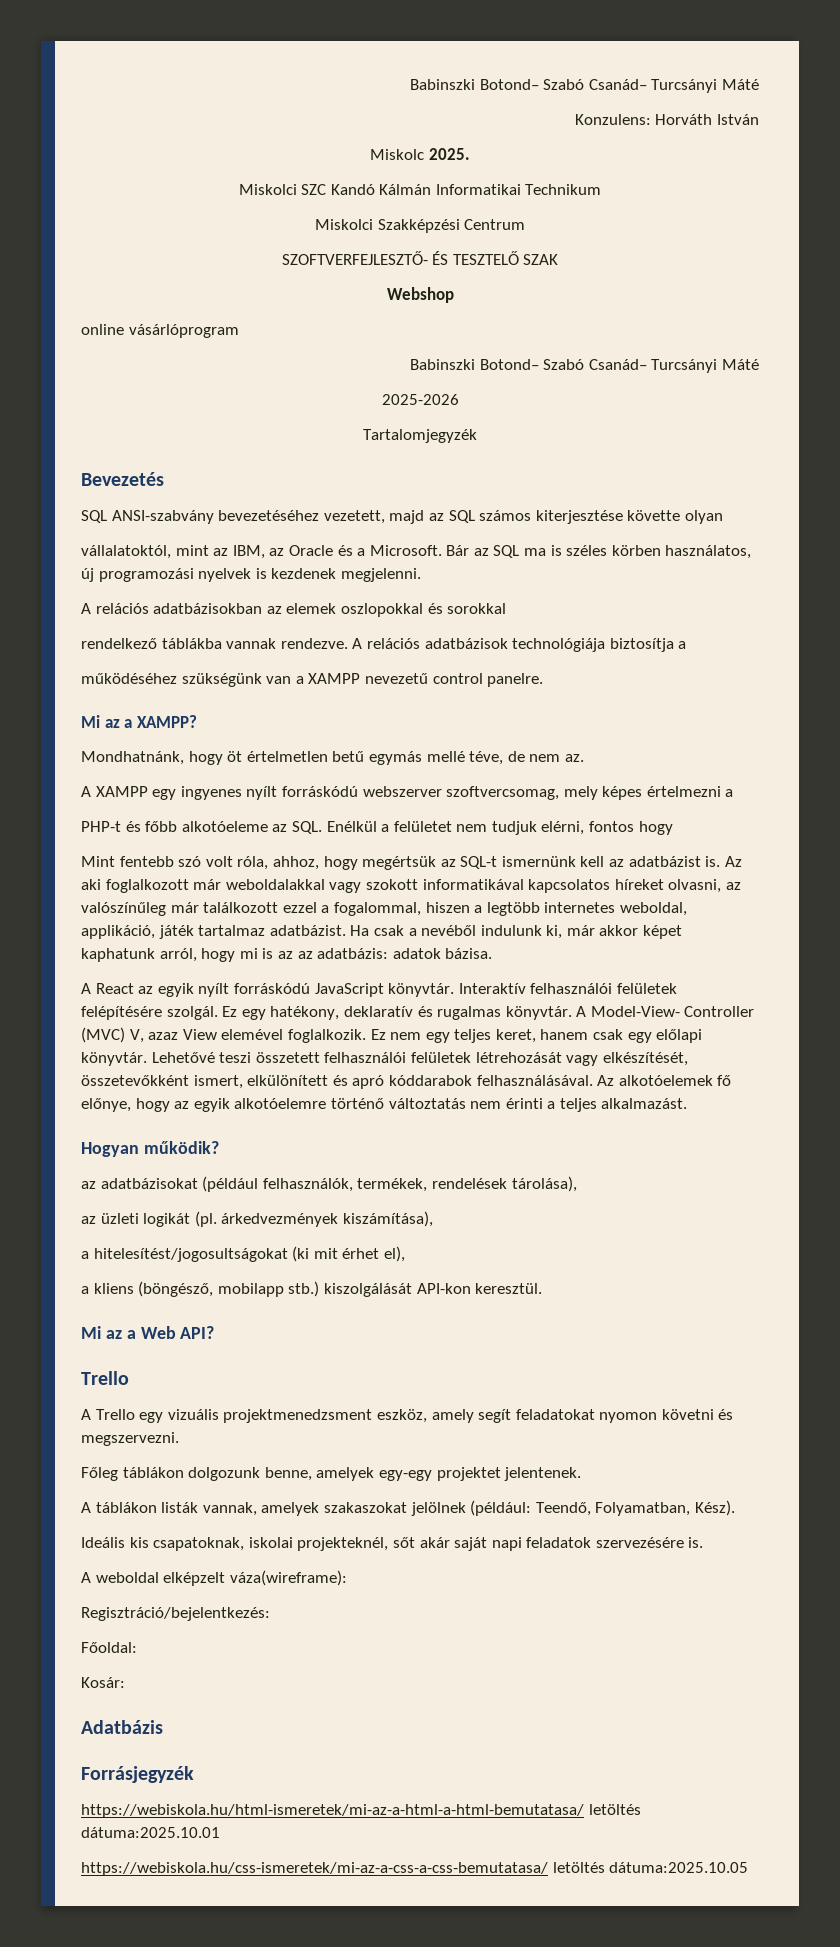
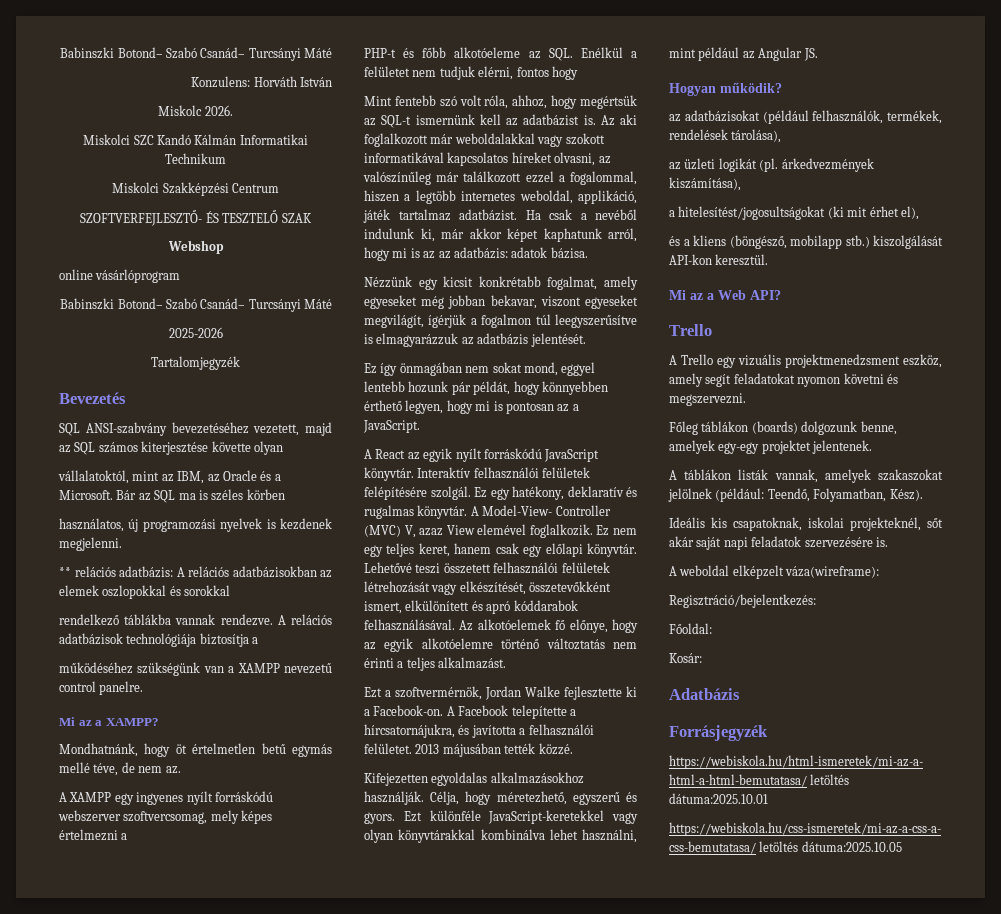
- Miskolc 2025.
+ Miskolc 2026.
- Bár az SQL ma is széles körben használatos, új programozási nyelvek is kezdenek megjelenni.
+ Bár az SQL ma is széles körben
+ használatos, új programozási nyelvek is kezdenek megjelenni.
- A relációs adatbázisokban az elemek oszlopokkal és sorokkal
+ ** relációs adatbázis: A relációs adatbázisokban az elemek oszlopokkal és sorokkal
+ Nézzünk egy kicsit konkrétabb fogalmat, amely egyeseket még jobban bekavar, viszont egyeseket megvilágít, ígérjük a fogalmon túl leegyszerűsítve is elmagyarázzuk az adatbázis jelentését.
+ Ez így önmagában nem sokat mond, eggyel lentebb hozunk pár példát, hogy könnyebben érthető legyen, hogy mi is pontosan az a JavaScript.
+ Ezt a szoftvermérnök, Jordan Walke fejlesztette ki a Facebook-on. A Facebook telepítette a hírcsatornájukra, és javította a felhasználói felületet. 2013 májusában tették közzé.
+ Kifejezetten egyoldalas alkalmazásokhoz használják. Célja, hogy méretezhető, egyszerű és gyors. Ezt különféle JavaScript-keretekkel vagy olyan könyvtárakkal kombinálva lehet használni, mint például az Angular JS.
- a kliens (böngésző, mobilapp stb.) kiszolgálását API-kon keresztül.
+ és a kliens (böngésző, mobilapp stb.) kiszolgálását API-kon keresztül.
- Főleg táblákon dolgozunk benne, amelyek egy-egy projektet jelentenek.
+ Főleg táblákon (boards) dolgozunk benne, amelyek egy-egy projektet jelentenek.

